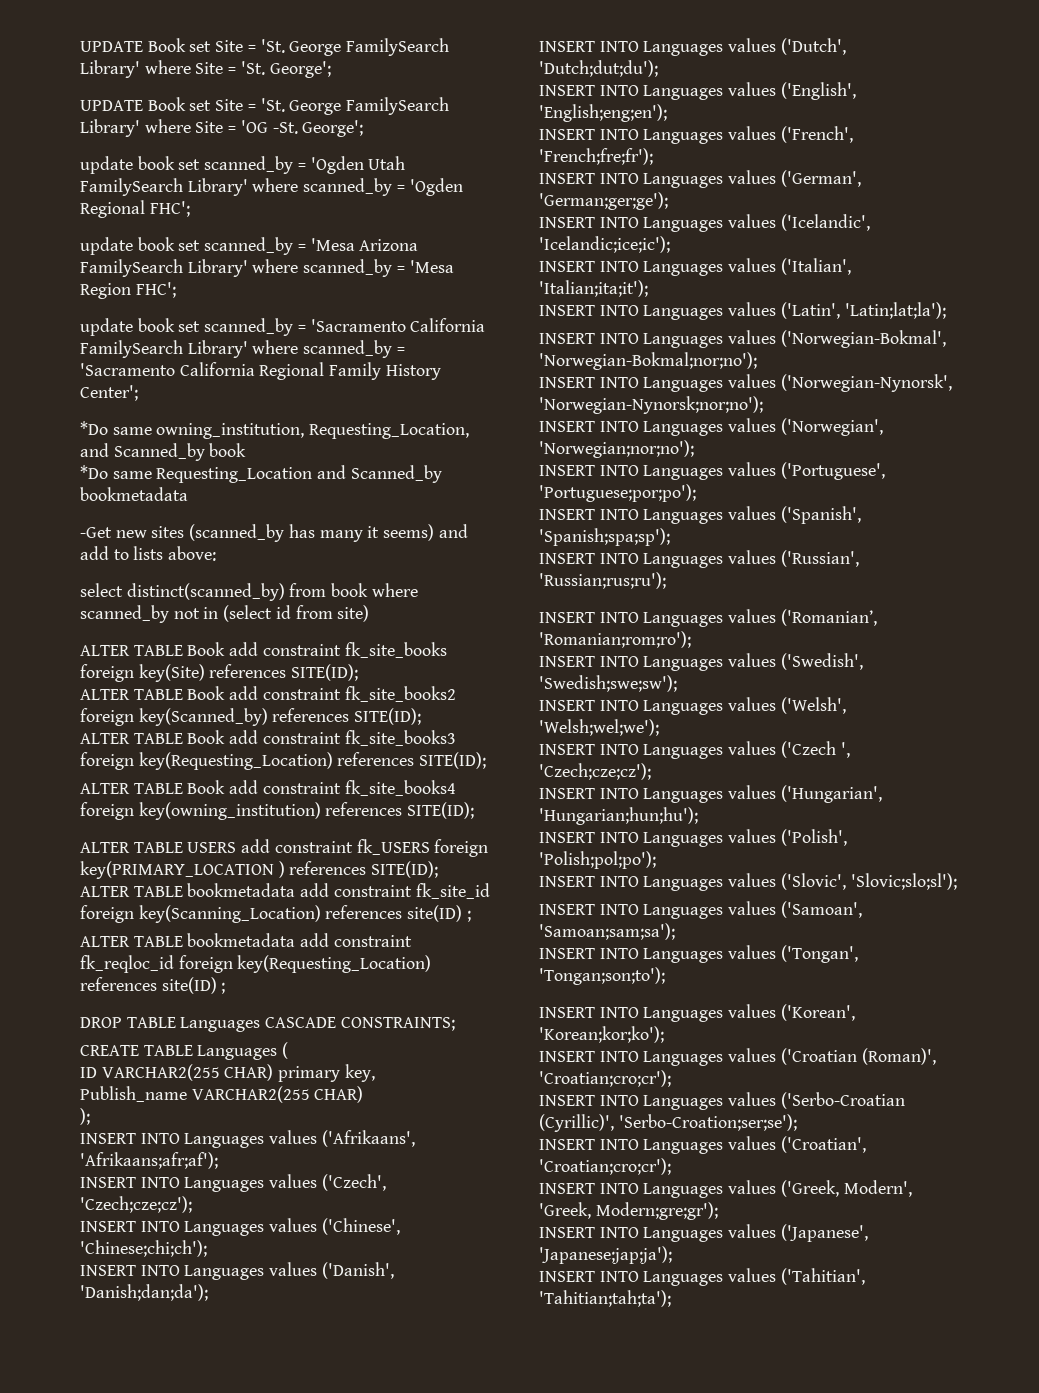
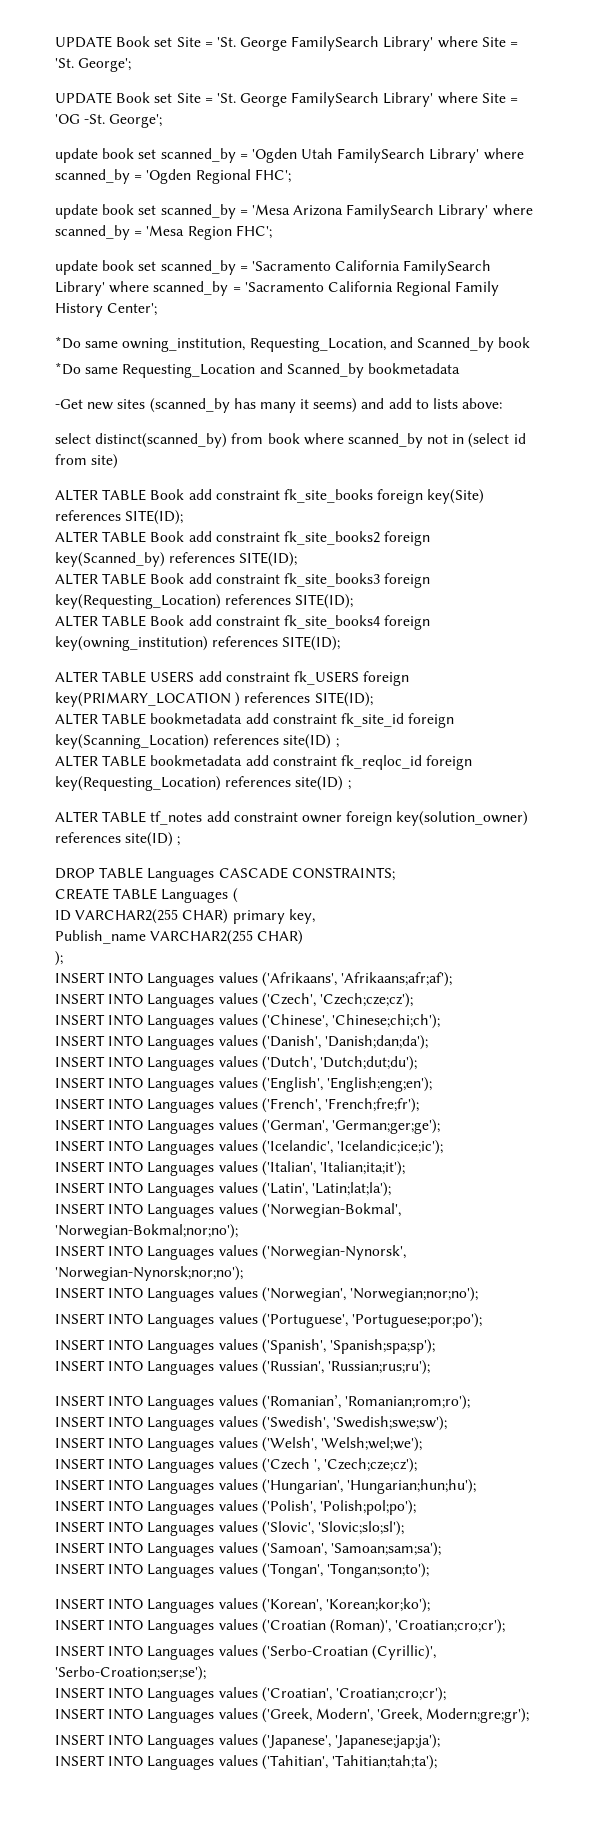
+ ALTER TABLE tf_notes add constraint owner foreign key(solution_owner) references site(ID) ;

